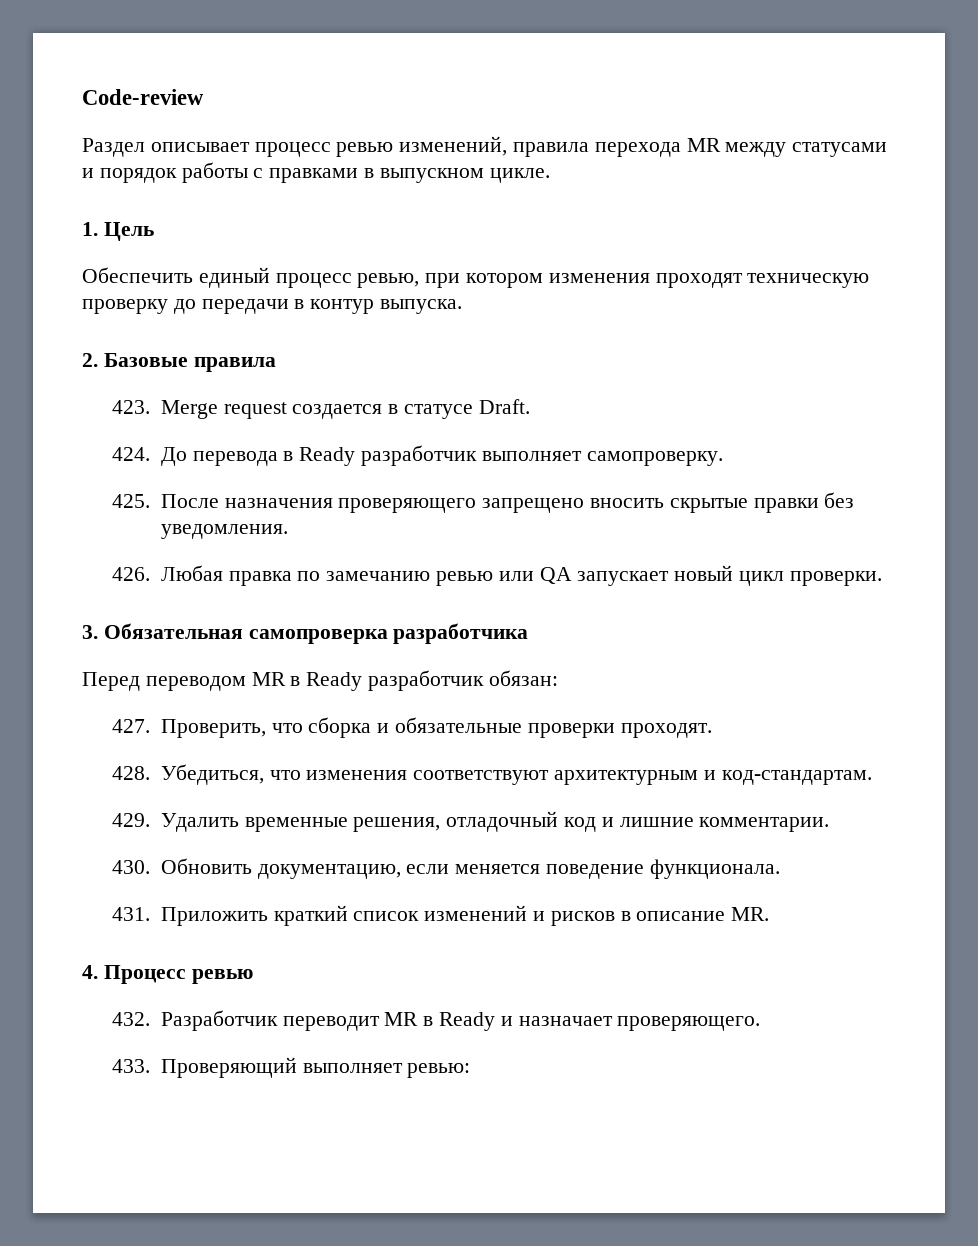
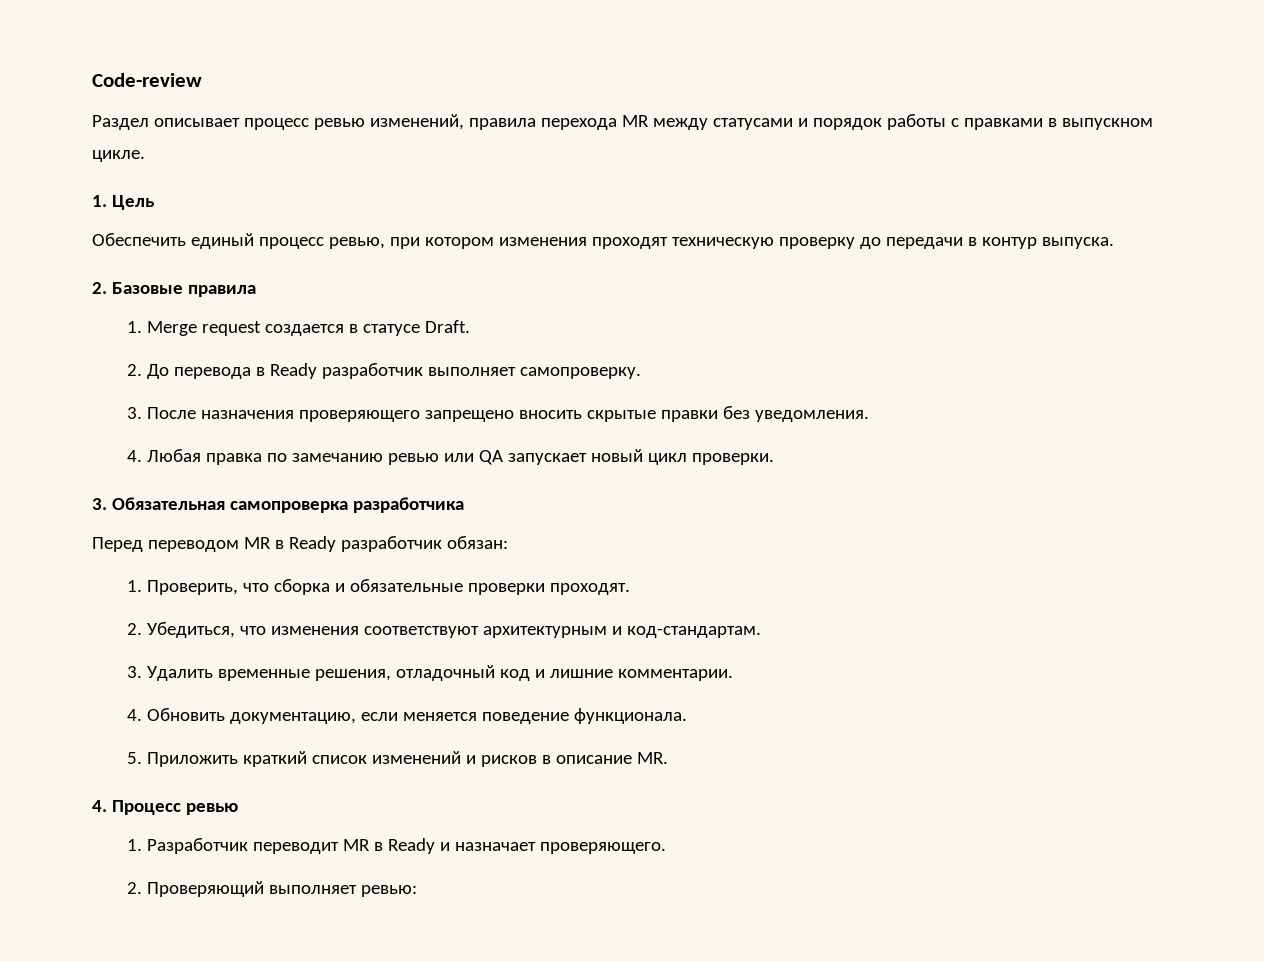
- 423. Merge request создается в статусе Draft.
+ 1. Merge request создается в статусе Draft.
- 424. До перевода в Ready разработчик выполняет самопроверку.
+ 2. До перевода в Ready разработчик выполняет самопроверку.
- 425. После назначения проверяющего запрещено вносить скрытые правки без уведомления.
+ 3. После назначения проверяющего запрещено вносить скрытые правки без уведомления.
- 426. Любая правка по замечанию ревью или QA запускает новый цикл проверки.
+ 4. Любая правка по замечанию ревью или QA запускает новый цикл проверки.
- 427. Проверить, что сборка и обязательные проверки проходят.
+ 1. Проверить, что сборка и обязательные проверки проходят.
- 428. Убедиться, что изменения соответствуют архитектурным и код-стандартам.
+ 2. Убедиться, что изменения соответствуют архитектурным и код-стандартам.
- 429. Удалить временные решения, отладочный код и лишние комментарии.
+ 3. Удалить временные решения, отладочный код и лишние комментарии.
- 430. Обновить документацию, если меняется поведение функционала.
+ 4. Обновить документацию, если меняется поведение функционала.
- 431. Приложить краткий список изменений и рисков в описание MR.
+ 5. Приложить краткий список изменений и рисков в описание MR.
- 432. Разработчик переводит MR в Ready и назначает проверяющего.
+ 1. Разработчик переводит MR в Ready и назначает проверяющего.
- 433. Проверяющий выполняет ревью:
+ 2. Проверяющий выполняет ревью:

